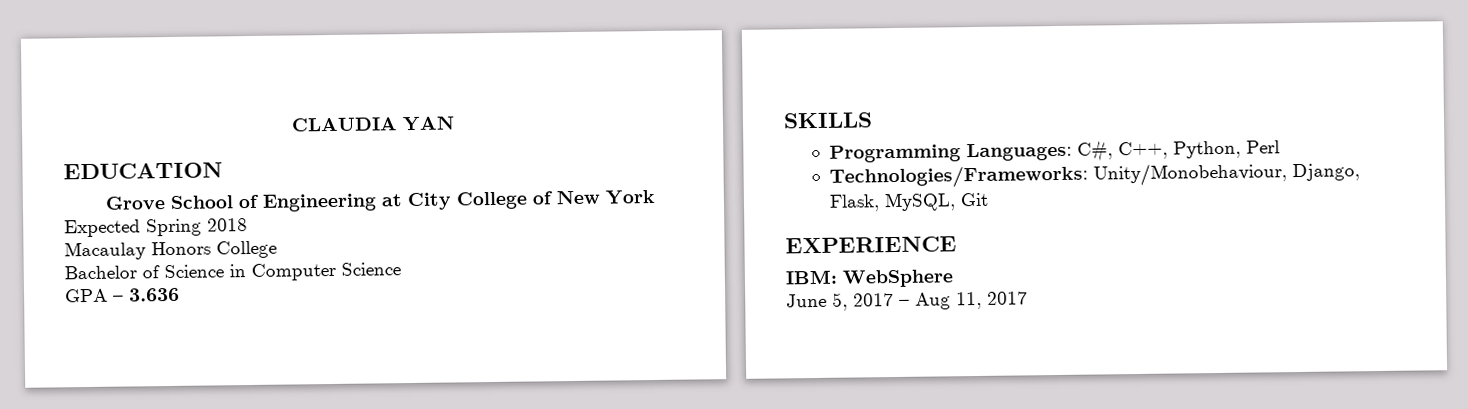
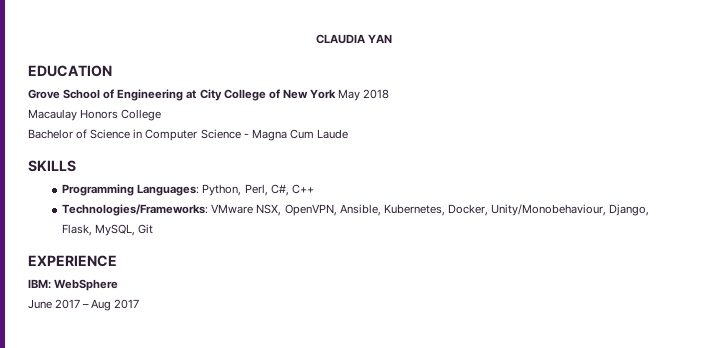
- Grove School of Engineering at City College of New York Expected Spring 2018
+ Grove School of Engineering at City College of New York May 2018
- Bachelor of Science in Computer Science
- GPA – 3.636
+ Bachelor of Science in Computer Science - Magna Cum Laude
- Programming Languages: C#, C++, Python, Perl
- Technologies/Frameworks: Unity/Monobehaviour, Django, Flask, MySQL, Git
+ Programming Languages: Python, Perl, C#, C++
+ Technologies/Frameworks: VMware NSX, OpenVPN, Ansible, Kubernetes, Docker, Unity/Monobehaviour, Django, Flask, MySQL, Git
- June 5, 2017 – Aug 11, 2017
+ June 2017 – Aug 2017

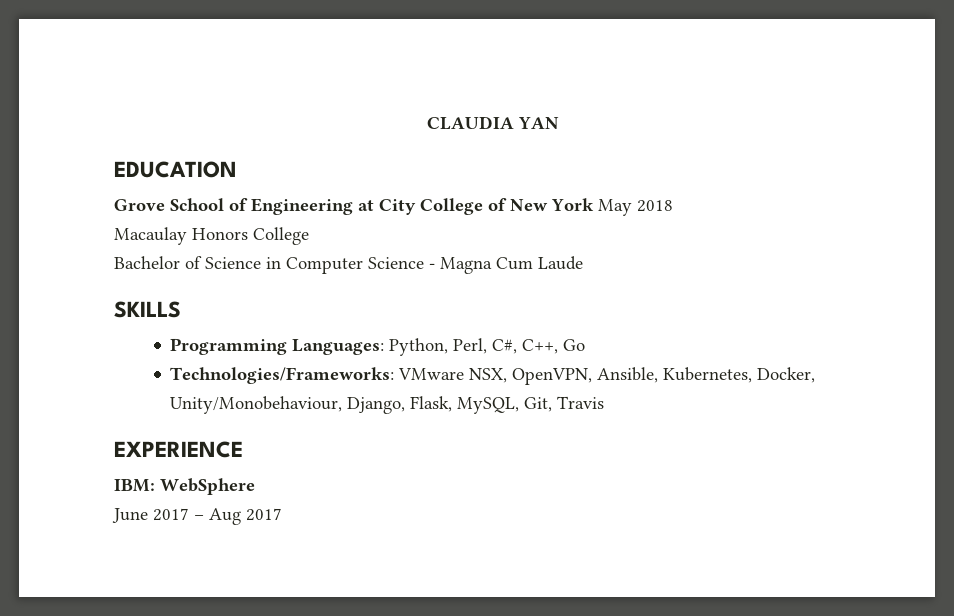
- Programming Languages: Python, Perl, C#, C++
+ Programming Languages: Python, Perl, C#, C++, Go
- Technologies/Frameworks: VMware NSX, OpenVPN, Ansible, Kubernetes, Docker, Unity/Monobehaviour, Django, Flask, MySQL, Git
+ Technologies/Frameworks: VMware NSX, OpenVPN, Ansible, Kubernetes, Docker, Unity/Monobehaviour, Django, Flask, MySQL, Git, Travis

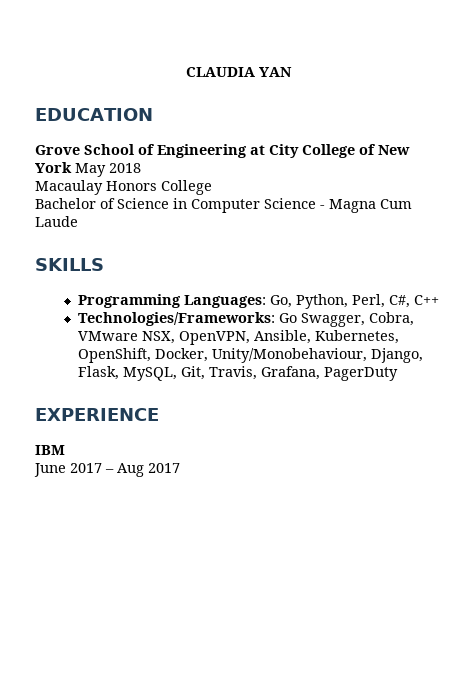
- Programming Languages: Python, Perl, C#, C++, Go
+ Programming Languages: Go, Python, Perl, C#, C++
- Technologies/Frameworks: VMware NSX, OpenVPN, Ansible, Kubernetes, Docker, Unity/Monobehaviour, Django, Flask, MySQL, Git, Travis
+ Technologies/Frameworks: Go Swagger, Cobra, VMware NSX, OpenVPN, Ansible, Kubernetes, OpenShift, Docker, Unity/Monobehaviour, Django, Flask, MySQL, Git, Travis, Grafana, PagerDuty
- IBM: WebSphere
+ IBM

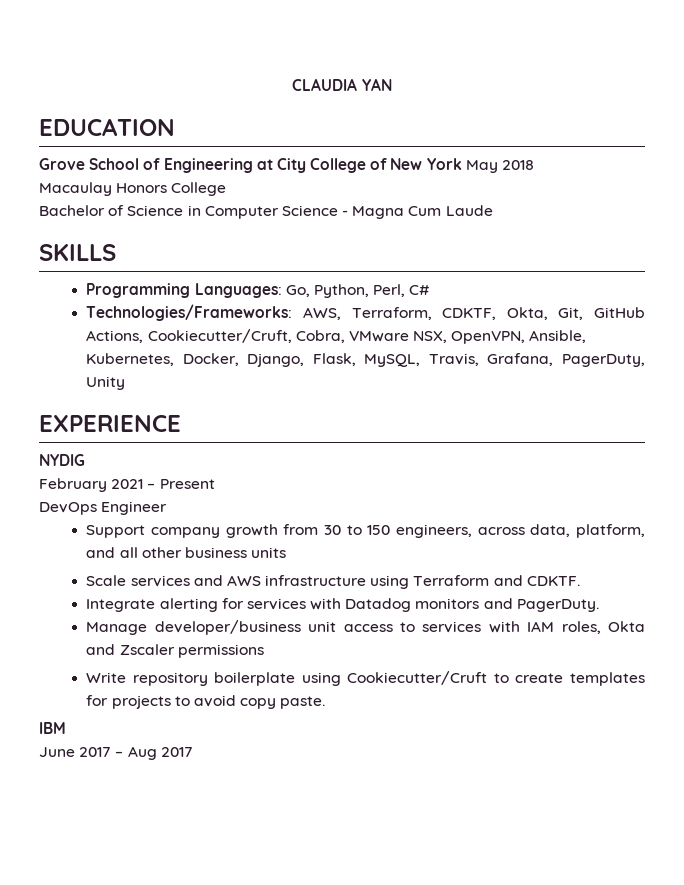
- Programming Languages: Go, Python, Perl, C#, C++
+ Programming Languages: Go, Python, Perl, C#
- Technologies/Frameworks: Go Swagger, Cobra, VMware NSX, OpenVPN, Ansible, Kubernetes, OpenShift, Docker, Unity/Monobehaviour, Django, Flask, MySQL, Git, Travis, Grafana, PagerDuty
+ Technologies/Frameworks: AWS, Terraform, CDKTF, Okta, Git, GitHub Actions, Cookiecutter/Cruft, Cobra, VMware NSX, OpenVPN, Ansible, Kubernetes, Docker, Django, Flask, MySQL, Travis, Grafana, PagerDuty, Unity
+ NYDIG
+ February 2021 – Present
+ DevOps Engineer
+ Support company growth from 30 to 150 engineers, across data, platform, and all other business units
+ Scale services and AWS infrastructure using Terraform and CDKTF.
+ Integrate alerting for services with Datadog monitors and PagerDuty.
+ Manage developer/business unit access to services with IAM roles, Okta and Zscaler permissions
+ Write repository boilerplate using Cookiecutter/Cruft to create templates for projects to avoid copy paste.

